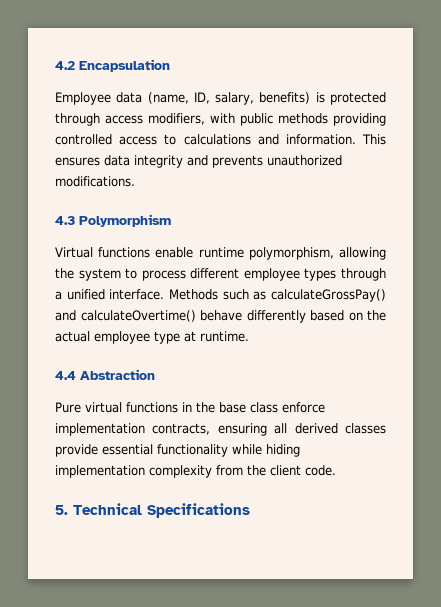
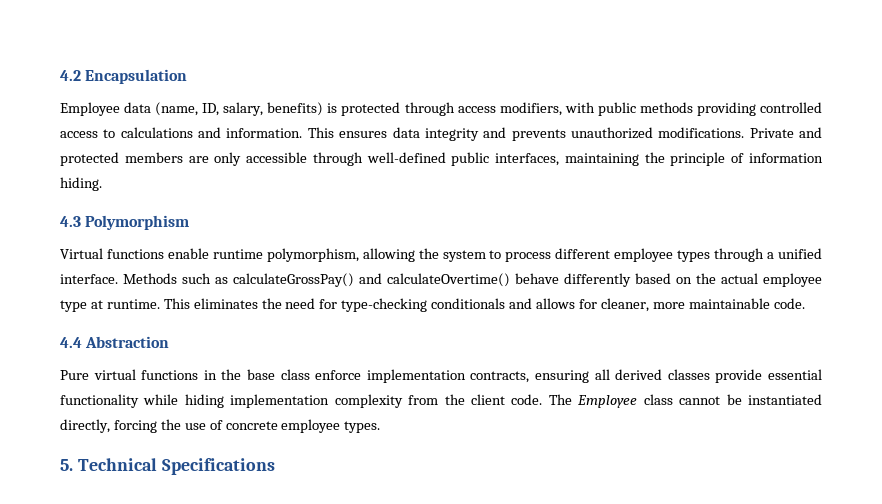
+ Private and protected members are only accessible through well-defined public interfaces, maintaining the principle of information hiding.
+ This eliminates the need for type-checking conditionals and allows for cleaner, more maintainable code.
+ The Employee class cannot be instantiated directly, forcing the use of concrete employee types.

